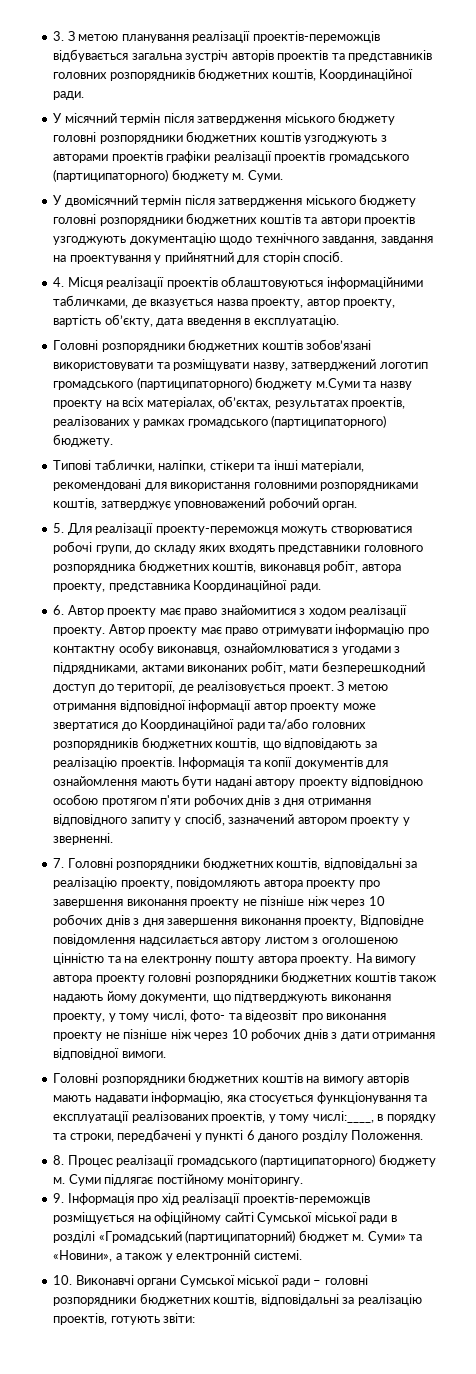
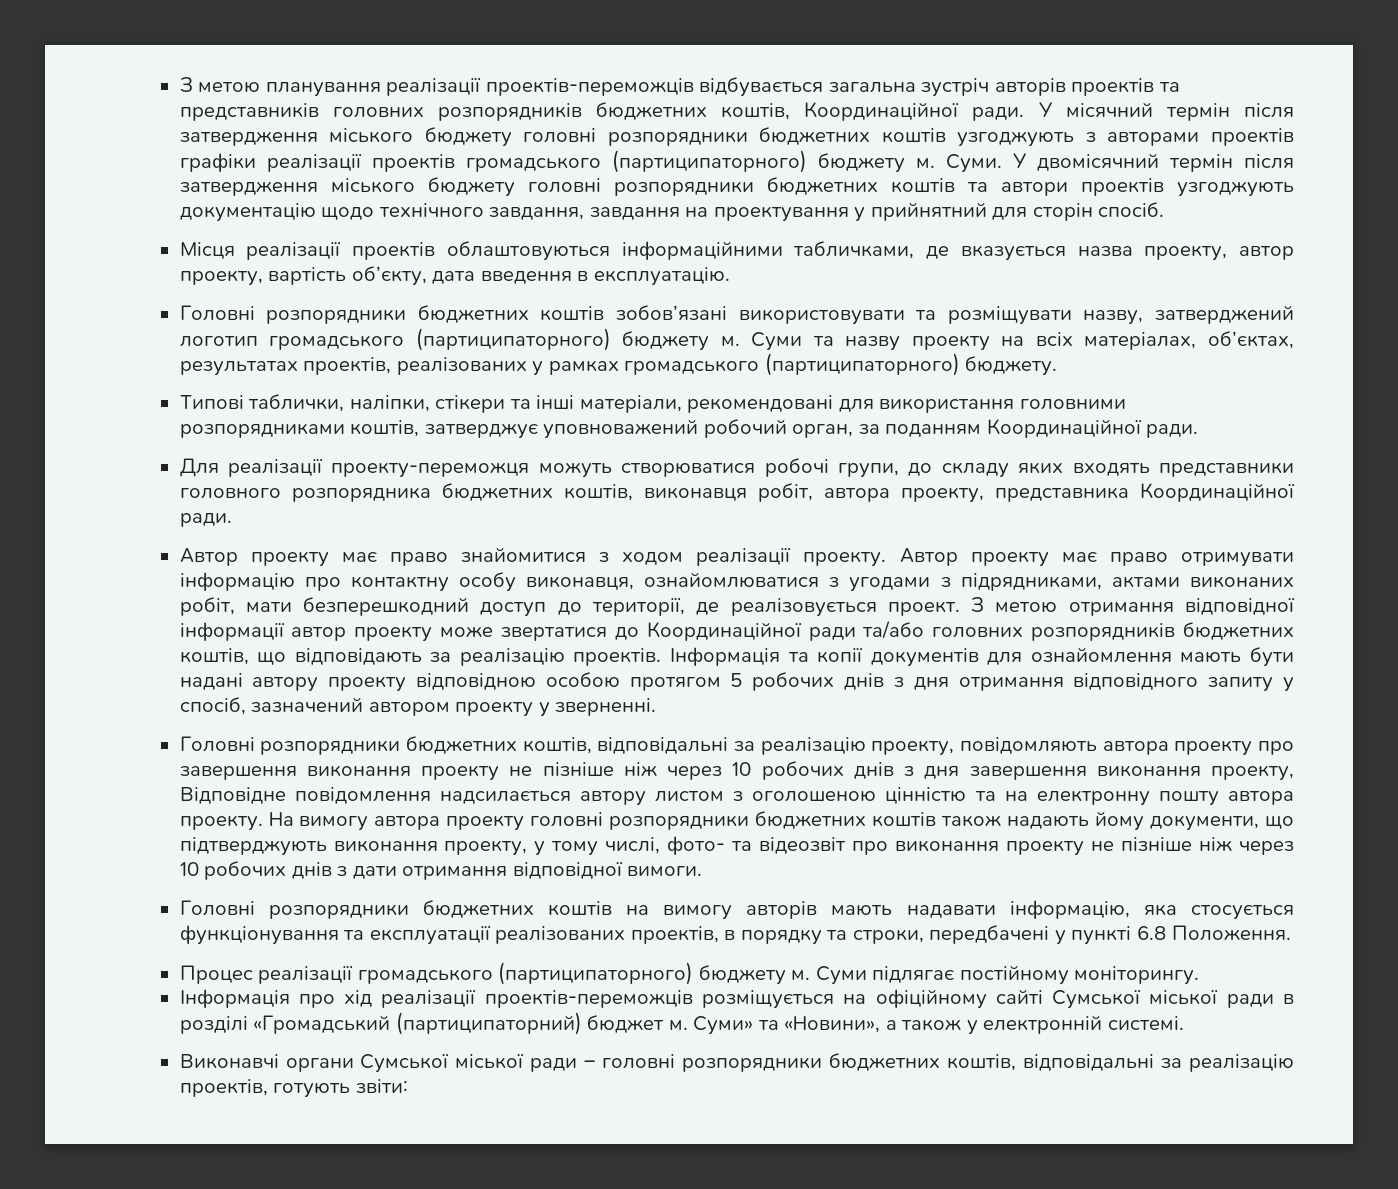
- 3. З метою планування реалізації проектів-переможців відбувається загальна зустріч авторів проектів та представників головних розпорядників бюджетних коштів, Координаційної ради.
- У місячний термін після затвердження міського бюджету головні розпорядники бюджетних коштів узгоджують з авторами проектів графіки реалізації проектів громадського (партиципаторного) бюджету м.
+ З метою планування реалізації проектів-переможців відбувається загальна зустріч авторів проектів та представників головних розпорядників бюджетних коштів, Координаційної ради. У місячний термін після затвердження міського бюджету головні розпорядники бюджетних коштів узгоджують з авторами проектів графіки реалізації проектів громадського (партиципаторного) бюджету м.
- Суми.
- У двомісячний термін після затвердження міського бюджету головні розпорядники бюджетних коштів та автори проектів узгоджують документацію щодо технічного завдання, завдання на проектування у прийнятний для сторін спосіб.
+ Суми. У двомісячний термін після затвердження міського бюджету головні розпорядники бюджетних коштів та автори проектів узгоджують документацію щодо технічного завдання, завдання на проектування у прийнятний для сторін спосіб.
- 4. Місця реалізації проектів облаштовуються інформаційними табличками, де вказується назва проекту, автор проекту, вартість об’єкту, дата введення в експлуатацію.
+ Місця реалізації проектів облаштовуються інформаційними табличками, де вказується назва проекту, автор проекту, вартість об’єкту, дата введення в експлуатацію.
- Головні розпорядники бюджетних коштів зобов’язані використовувати та розміщувати назву, затверджений логотип громадського (партиципаторного) бюджету м.Суми та назву проекту на всіх матеріалах, об’єктах, результатах проектів, реалізованих у рамках громадського (партиципаторного) бюджету.
+ Головні розпорядники бюджетних коштів зобов’язані використовувати та розміщувати назву, затверджений логотип громадського (партиципаторного) бюджету м. Суми та назву проекту на всіх матеріалах, об’єктах, результатах проектів, реалізованих у рамках громадського (партиципаторного) бюджету.
- Типові таблички, наліпки, стікери та інші матеріали, рекомендовані для використання головними розпорядниками коштів, затверджує уповноважений робочий орган.
- 5. Для реалізації проекту-переможця можуть створюватися робочі групи, до складу яких входять представники головного розпорядника бюджетних коштів, виконавця робіт, автора проекту, представника Координаційної ради.
+ Типові таблички, наліпки, стікери та інші матеріали, рекомендовані для використання головними розпорядниками коштів, затверджує уповноважений робочий орган, за поданням Координаційної ради.
+ Для реалізації проекту-переможця можуть створюватися робочі групи, до складу яких входять представники головного розпорядника бюджетних коштів, виконавця робіт, автора проекту, представника Координаційної ради.
- 6. Автор проекту має право знайомитися з ходом реалізації проекту.
+ Автор проекту має право знайомитися з ходом реалізації проекту.
- Інформація та копії документів для ознайомлення мають бути надані автору проекту відповідною особою протягом п'яти робочих днів з дня отримання відповідного запиту у спосіб, зазначений автором проекту у зверненні.
+ Інформація та копії документів для ознайомлення мають бути надані автору проекту відповідною особою протягом 5 робочих днів з дня отримання відповідного запиту у спосіб, зазначений автором проекту у зверненні.
- 7. Головні розпорядники бюджетних коштів, відповідальні за реалізацію проекту, повідомляють автора проекту про завершення виконання проекту не пізніше ніж через 10 робочих днів з дня завершення виконання проекту, Відповідне повідомлення надсилається автору листом з оголошеною цінністю та на електронну пошту автора проекту.
+ Головні розпорядники бюджетних коштів, відповідальні за реалізацію проекту, повідомляють автора проекту про завершення виконання проекту не пізніше ніж через 10 робочих днів з дня завершення виконання проекту, Відповідне повідомлення надсилається автору листом з оголошеною цінністю та на електронну пошту автора проекту.
- Головні розпорядники бюджетних коштів на вимогу авторів мають надавати інформацію, яка стосується функціонування та експлуатації реалізованих проектів, у тому числі:____, в порядку та строки, передбачені у пункті 6 даного розділу Положення.
+ Головні розпорядники бюджетних коштів на вимогу авторів мають надавати інформацію, яка стосується функціонування та експлуатації реалізованих проектів, в порядку та строки, передбачені у пункті 6.8 Положення.
- 8. Процес реалізації громадського (партиципаторного) бюджету м.
+ Процес реалізації громадського (партиципаторного) бюджету м.
- 9. Інформація про хід реалізації проектів-переможців розміщується на офіційному сайті Сумської міської ради в розділі «Громадський (партиципаторний) бюджет м.
+ Інформація про хід реалізації проектів-переможців розміщується на офіційному сайті Сумської міської ради в розділі «Громадський (партиципаторний) бюджет м.
- 10. Виконавчі органи Сумської міської ради – головні розпорядники бюджетних коштів, відповідальні за реалізацію проектів, готують звіти:
+ Виконавчі органи Сумської міської ради – головні розпорядники бюджетних коштів, відповідальні за реалізацію проектів, готують звіти:

